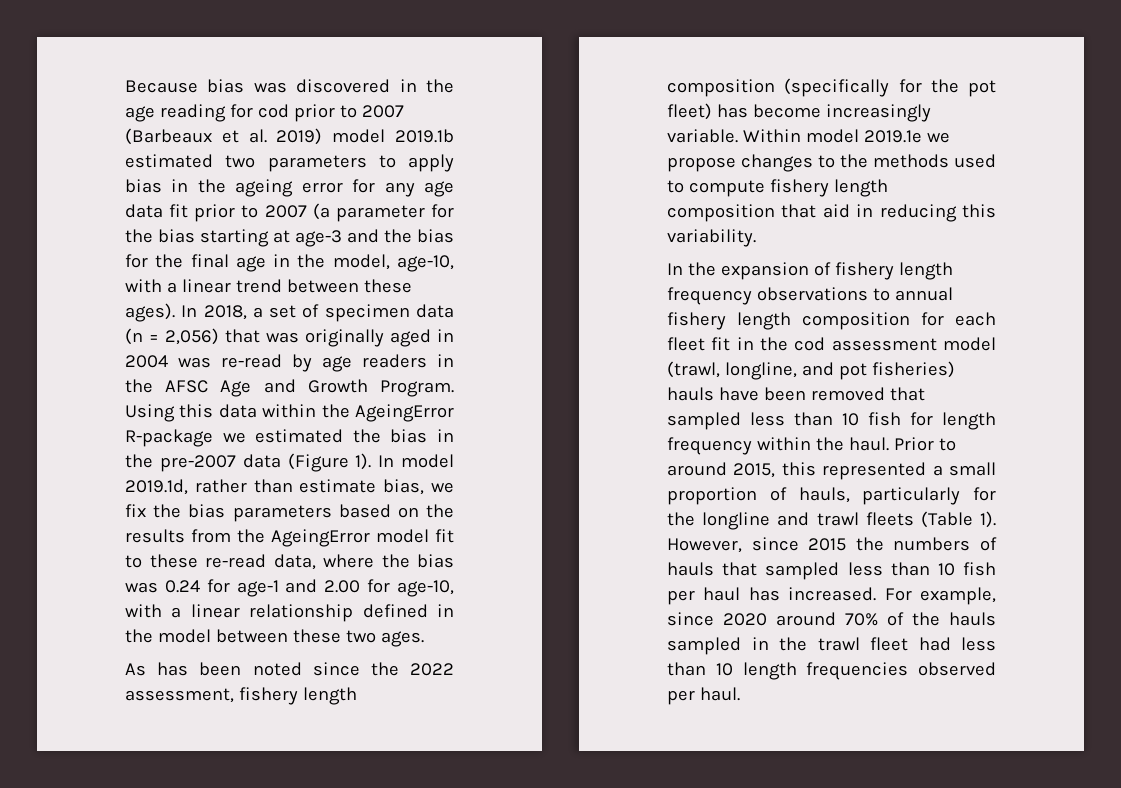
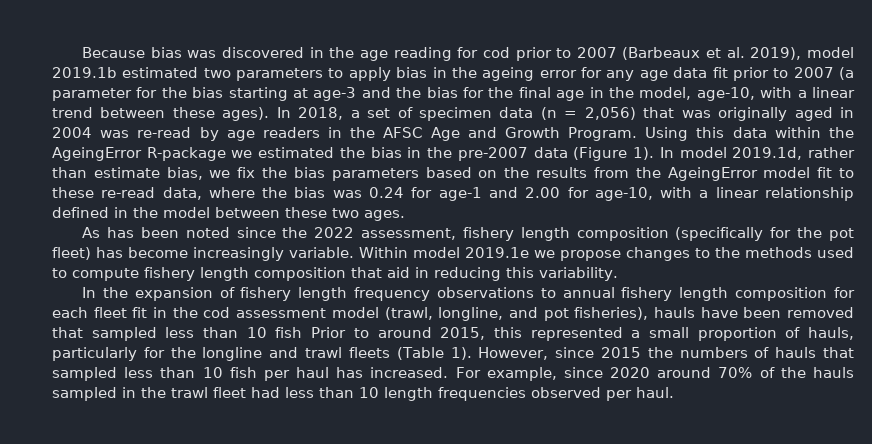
- Because bias was discovered in the age reading for cod prior to 2007 (Barbeaux et al. 2019) model 2019.1b estimated two parameters to apply bias in the ageing error for any age data fit prior to 2007 (a parameter for the bias starting at age-3 and the bias for the final age in the model, age-10, with a linear trend between these ages).
+ Because bias was discovered in the age reading for cod prior to 2007 (Barbeaux et al. 2019), model 2019.1b estimated two parameters to apply bias in the ageing error for any age data fit prior to 2007 (a parameter for the bias starting at age-3 and the bias for the final age in the model, age-10, with a linear trend between these ages).
- In the expansion of fishery length frequency observations to annual fishery length composition for each fleet fit in the cod assessment model (trawl, longline, and pot fisheries) hauls have been removed that sampled less than 10 fish for length frequency within the haul. Prior to around 2015, this represented a small proportion of hauls, particularly for the longline and trawl fleets (Table 1).
+ In the expansion of fishery length frequency observations to annual fishery length composition for each fleet fit in the cod assessment model (trawl, longline, and pot fisheries), hauls have been removed that sampled less than 10 fish Prior to around 2015, this represented a small proportion of hauls, particularly for the longline and trawl fleets (Table 1).

